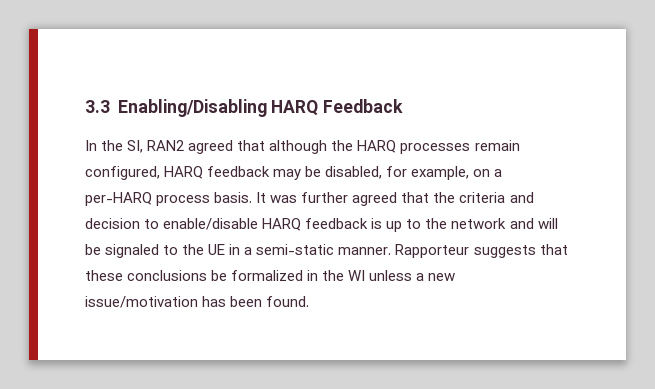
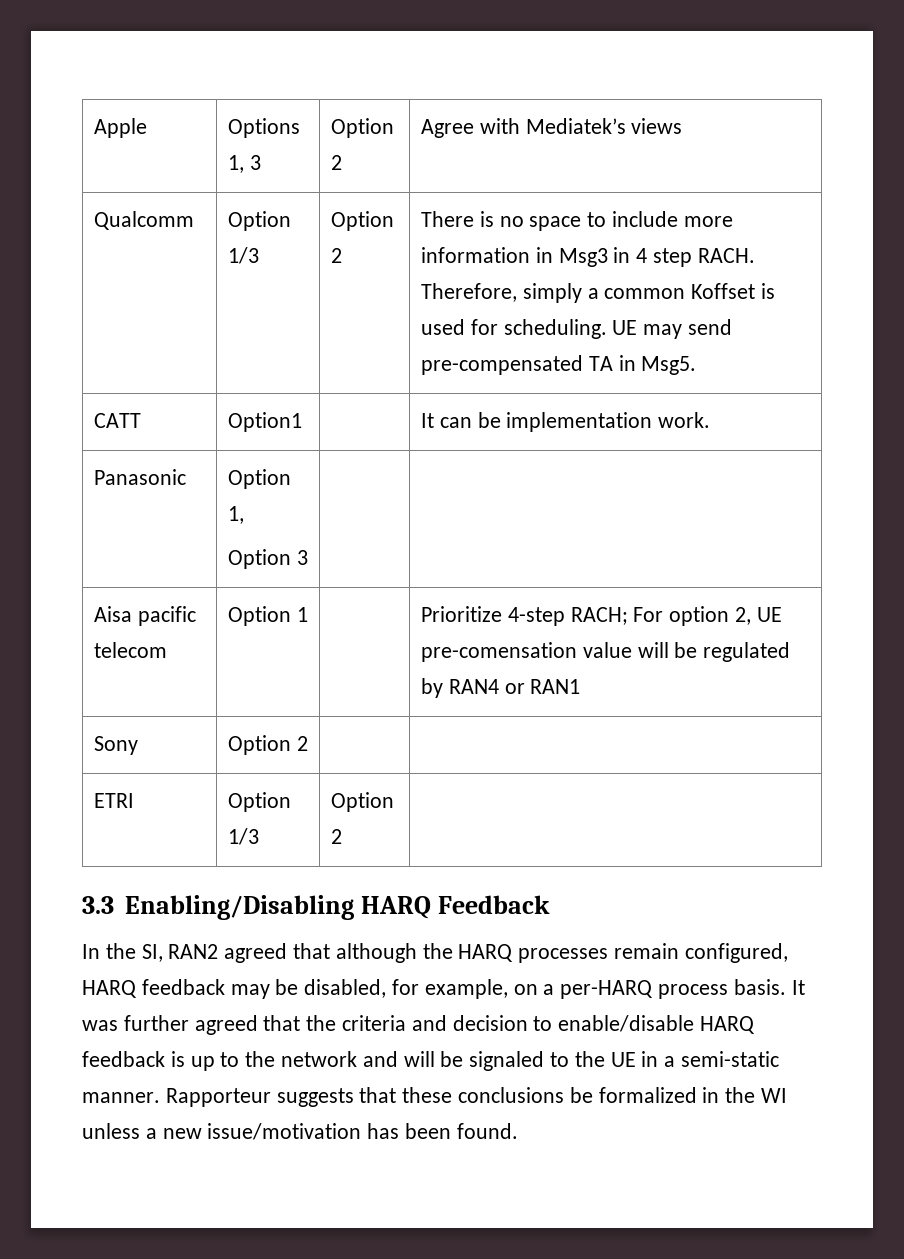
+ Apple | Options 1, 3 | Option 2 | Agree with Mediatek’s views
+ Qualcomm | Option 1/3 | Option 2 | There is no space to include more information in Msg3 in 4 step RACH. Therefore, simply a common Koffset is used for scheduling. UE may send pre-compensated TA in Msg5.
+ CATT | Option1 | | It can be implementation work.
+ Panasonic | Option 1,
+ Option 3 | |
+ Aisa pacific telecom | Option 1 | | Prioritize 4-step RACH; For option 2, UE pre-comensation value will be regulated by RAN4 or RAN1
+ Sony | Option 2 | |
+ ETRI | Option 1/3 | Option 2 |

